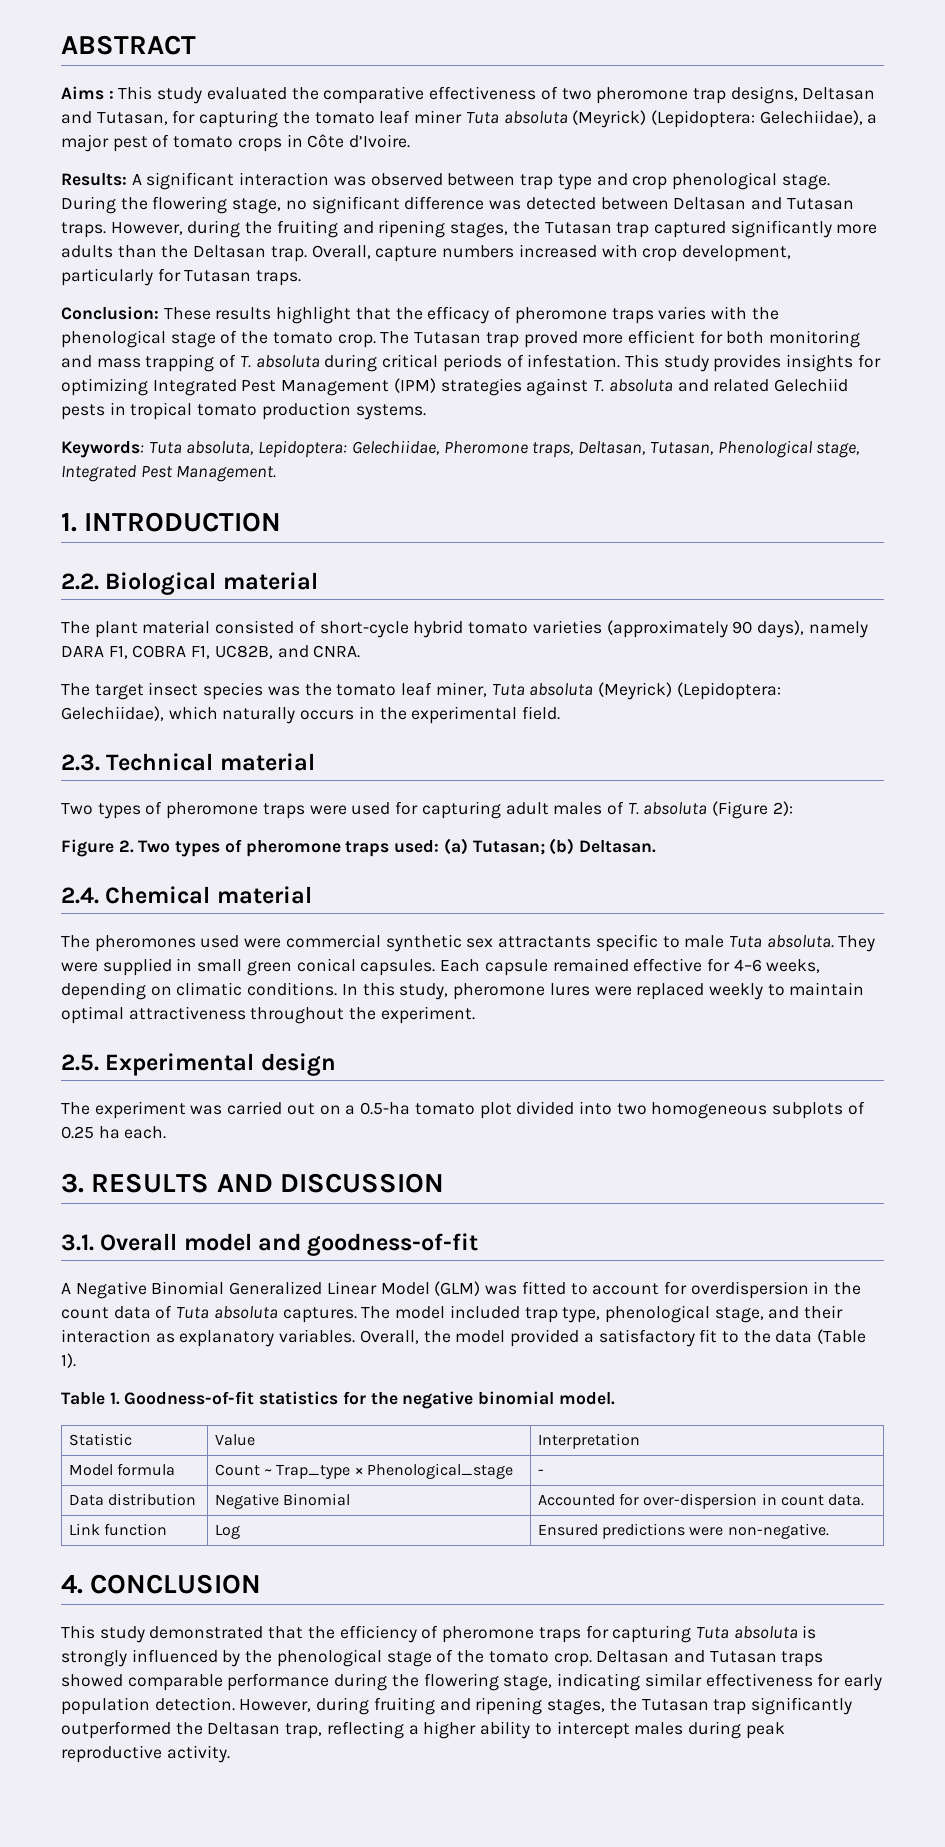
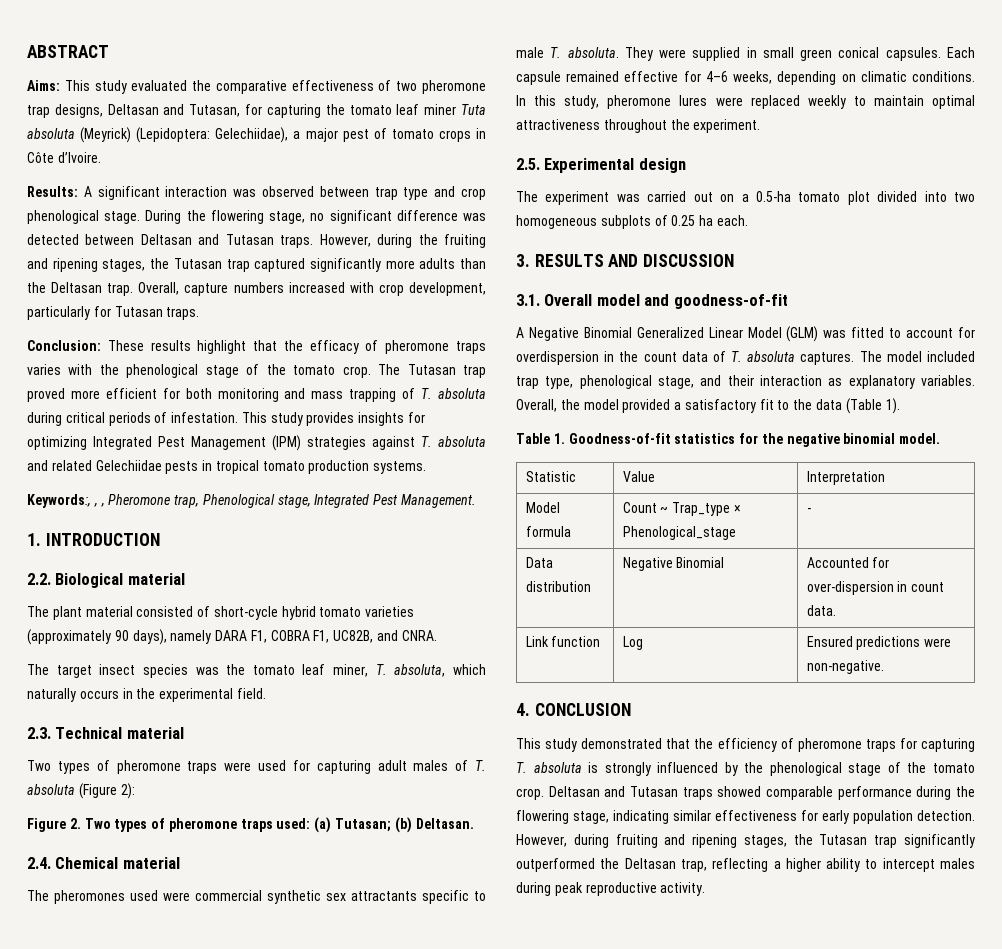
- Aims : This study evaluated the comparative effectiveness of two pheromone trap designs, Deltasan and Tutasan, for capturing the tomato leaf miner Tuta absoluta (Meyrick) (Lepidoptera: Gelechiidae), a major pest of tomato crops in Côte d’Ivoire.
+ Aims: This study evaluated the comparative effectiveness of two pheromone trap designs, Deltasan and Tutasan, for capturing the tomato leaf miner Tuta absoluta (Meyrick) (Lepidoptera: Gelechiidae), a major pest of tomato crops in Côte d’Ivoire.
- This study provides insights for optimizing Integrated Pest Management (IPM) strategies against T. absoluta and related Gelechiid pests in tropical tomato production systems.
+ This study provides insights for optimizing Integrated Pest Management (IPM) strategies against T. absoluta and related Gelechiidae pests in tropical tomato production systems.
- Keywords: Tuta absoluta, Lepidoptera: Gelechiidae, Pheromone traps, Deltasan, Tutasan, Phenological stage, Integrated Pest Management.
+ Keywords:, , , Pheromone trap, Phenological stage, Integrated Pest Management.
- The target insect species was the tomato leaf miner, Tuta absoluta (Meyrick) (Lepidoptera: Gelechiidae), which naturally occurs in the experimental field.
+ The target insect species was the tomato leaf miner, T. absoluta, which naturally occurs in the experimental field.
- The pheromones used were commercial synthetic sex attractants specific to male Tuta absoluta.
+ The pheromones used were commercial synthetic sex attractants specific to male T. absoluta.
- A Negative Binomial Generalized Linear Model (GLM) was fitted to account for overdispersion in the count data of Tuta absoluta captures.
+ A Negative Binomial Generalized Linear Model (GLM) was fitted to account for overdispersion in the count data of T. absoluta captures.
- This study demonstrated that the efficiency of pheromone traps for capturing Tuta absoluta is strongly influenced by the phenological stage of the tomato crop.
+ This study demonstrated that the efficiency of pheromone traps for capturing T. absoluta is strongly influenced by the phenological stage of the tomato crop.

